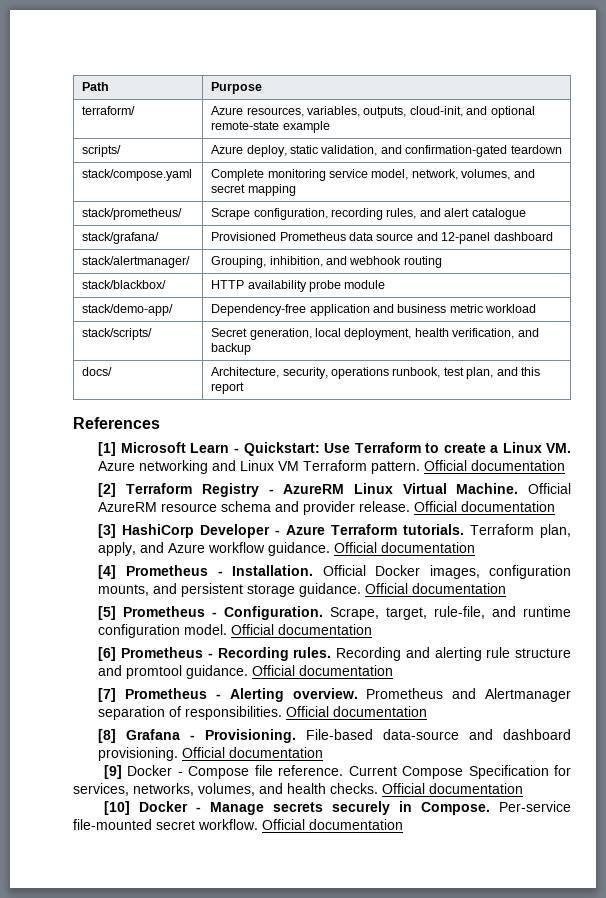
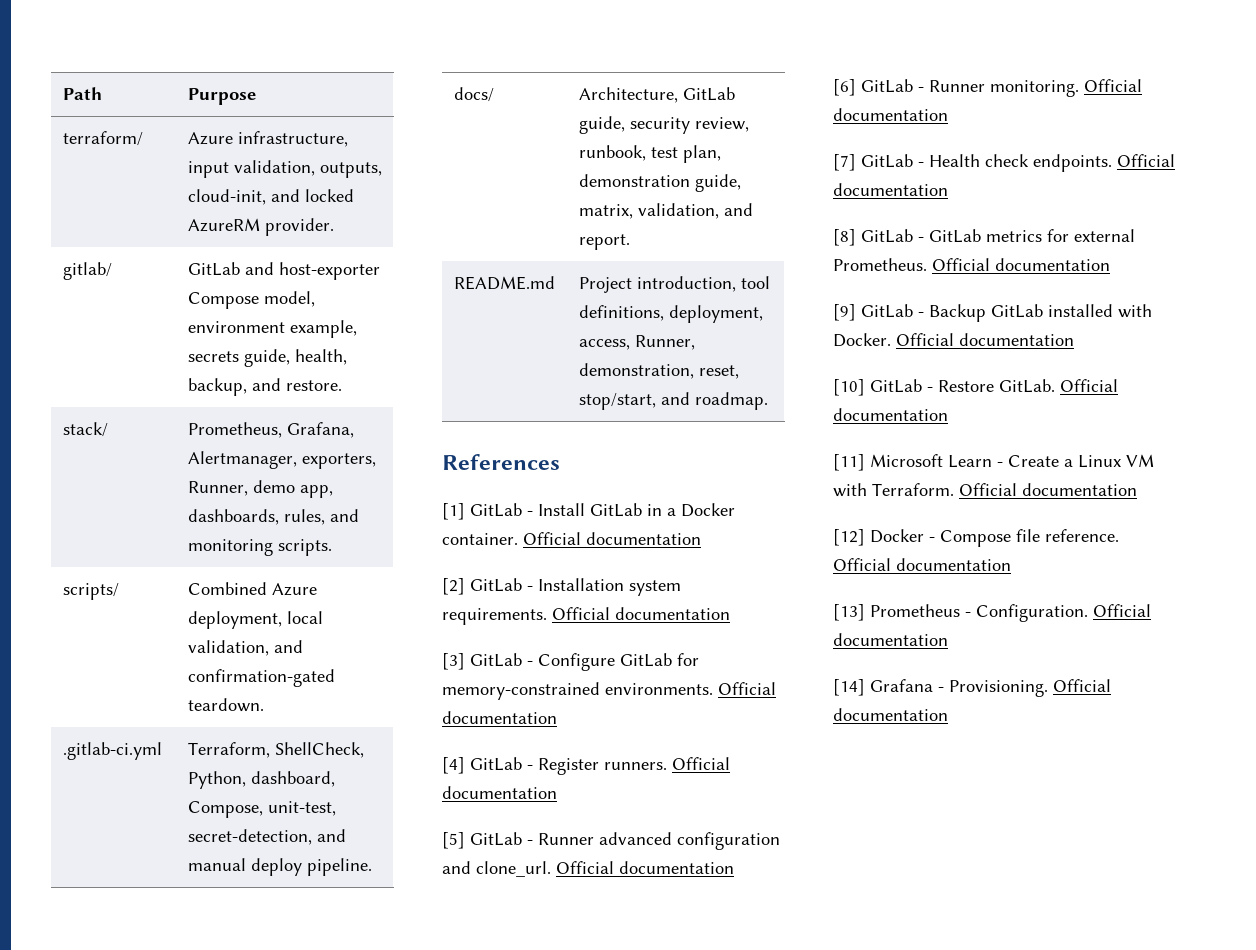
- terraform/ | Azure resources, variables, outputs, cloud-init, and optional remote-state example
- scripts/ | Azure deploy, static validation, and confirmation-gated teardown
- stack/compose.yaml | Complete monitoring service model, network, volumes, and secret mapping
- stack/prometheus/ | Scrape configuration, recording rules, and alert catalogue
- stack/grafana/ | Provisioned Prometheus data source and 12-panel dashboard
- stack/alertmanager/ | Grouping, inhibition, and webhook routing
- stack/blackbox/ | HTTP availability probe module
- stack/demo-app/ | Dependency-free application and business metric workload
- stack/scripts/ | Secret generation, local deployment, health verification, and backup
- docs/ | Architecture, security, operations runbook, test plan, and this report
+ terraform/ | Azure infrastructure, input validation, outputs, cloud-init, and locked AzureRM provider.
+ gitlab/ | GitLab and host-exporter Compose model, environment example, secrets guide, health, backup, and restore.
+ stack/ | Prometheus, Grafana, Alertmanager, exporters, Runner, demo app, dashboards, rules, and monitoring scripts.
+ scripts/ | Combined Azure deployment, local validation, and confirmation-gated teardown.
+ .gitlab-ci.yml | Terraform, ShellCheck, Python, dashboard, Compose, unit-test, secret-detection, and manual deploy pipeline.
+ docs/ | Architecture, GitLab guide, security review, runbook, test plan, demonstration guide, matrix, validation, and report.
+ README.md | Project introduction, tool definitions, deployment, access, Runner, demonstration, reset, stop/start, and roadmap.
  References
- [1] Microsoft Learn - Quickstart: Use Terraform to create a Linux VM. Azure networking and Linux VM Terraform pattern. Official documentation
- [2] Terraform Registry - AzureRM Linux Virtual Machine. Official AzureRM resource schema and provider release. Official documentation
- [3] HashiCorp Developer - Azure Terraform tutorials. Terraform plan, apply, and Azure workflow guidance. Official documentation
- [4] Prometheus - Installation. Official Docker images, configuration mounts, and persistent storage guidance. Official documentation
- [5] Prometheus - Configuration. Scrape, target, rule-file, and runtime configuration model. Official documentation
- [6] Prometheus - Recording rules. Recording and alerting rule structure and promtool guidance. Official documentation
- [7] Prometheus - Alerting overview. Prometheus and Alertmanager separation of responsibilities. Official documentation
- [8] Grafana - Provisioning. File-based data-source and dashboard provisioning. Official documentation
- [9] Docker - Compose file reference. Current Compose Specification for services, networks, volumes, and health checks. Official documentation
- [10] Docker - Manage secrets securely in Compose. Per-service file-mounted secret workflow.
+ [1] GitLab - Install GitLab in a Docker container. Official documentation
+ [2] GitLab - Installation system requirements. Official documentation
+ [3] GitLab - Configure GitLab for memory-constrained environments. Official documentation
+ [4] GitLab - Register runners. Official documentation
+ [5] GitLab - Runner advanced configuration and clone_url. Official documentation
+ [6] GitLab - Runner monitoring. Official documentation
+ [7] GitLab - Health check endpoints. Official documentation
+ [8] GitLab - GitLab metrics for external Prometheus. Official documentation
+ [9] GitLab - Backup GitLab installed with Docker. Official documentation
+ [10] GitLab - Restore GitLab. Official documentation
+ [11] Microsoft Learn - Create a Linux VM with Terraform. Official documentation
+ [12] Docker - Compose file reference. Official documentation
+ [13] Prometheus - Configuration. Official documentation
+ [14] Grafana - Provisioning.

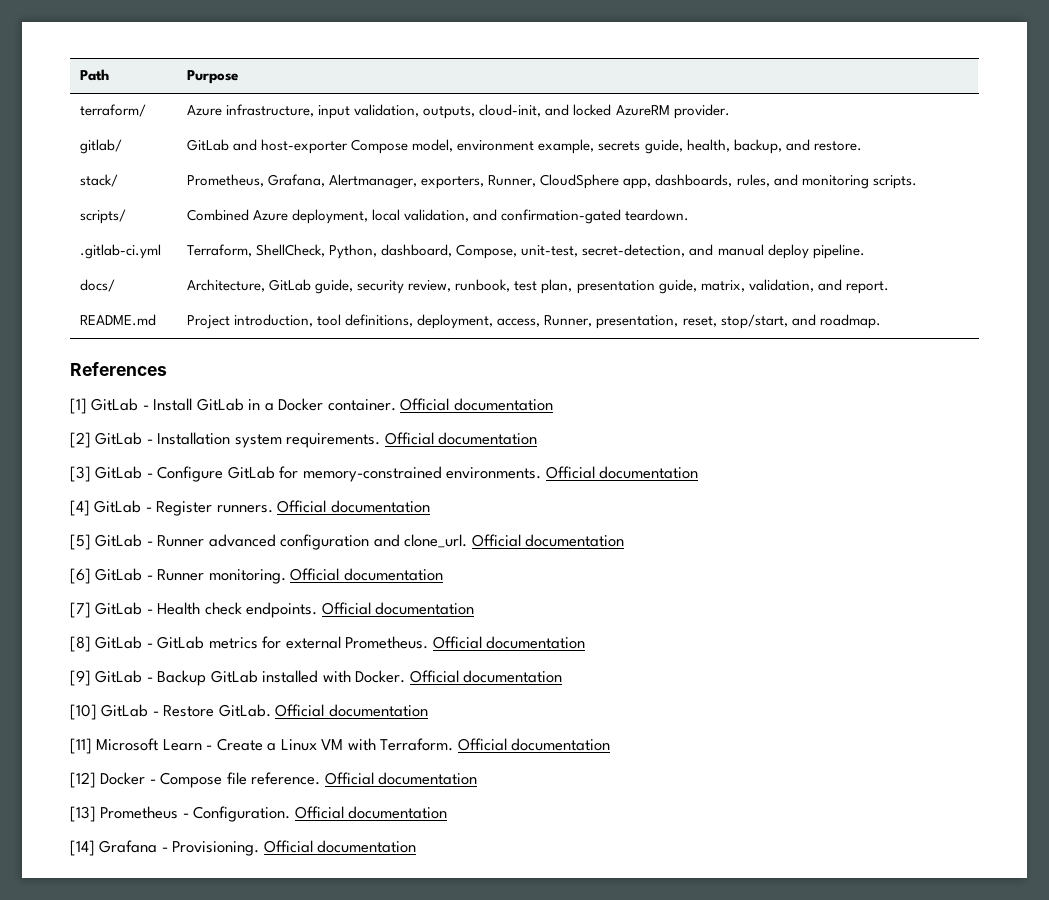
- stack/ | Prometheus, Grafana, Alertmanager, exporters, Runner, demo app, dashboards, rules, and monitoring scripts.
+ stack/ | Prometheus, Grafana, Alertmanager, exporters, Runner, CloudSphere app, dashboards, rules, and monitoring scripts.
- docs/ | Architecture, GitLab guide, security review, runbook, test plan, demonstration guide, matrix, validation, and report.
+ docs/ | Architecture, GitLab guide, security review, runbook, test plan, presentation guide, matrix, validation, and report.
- README.md | Project introduction, tool definitions, deployment, access, Runner, demonstration, reset, stop/start, and roadmap.
+ README.md | Project introduction, tool definitions, deployment, access, Runner, presentation, reset, stop/start, and roadmap.

